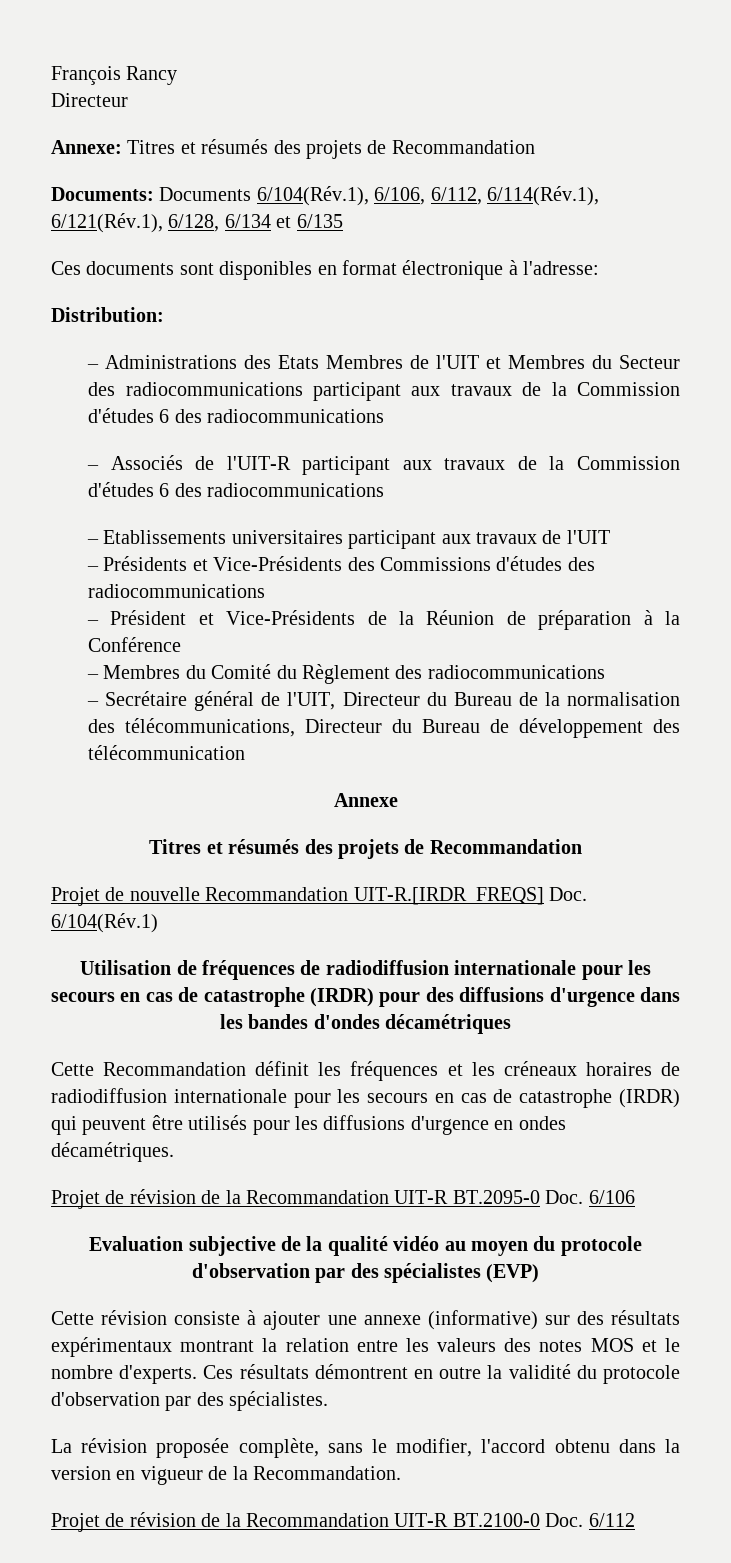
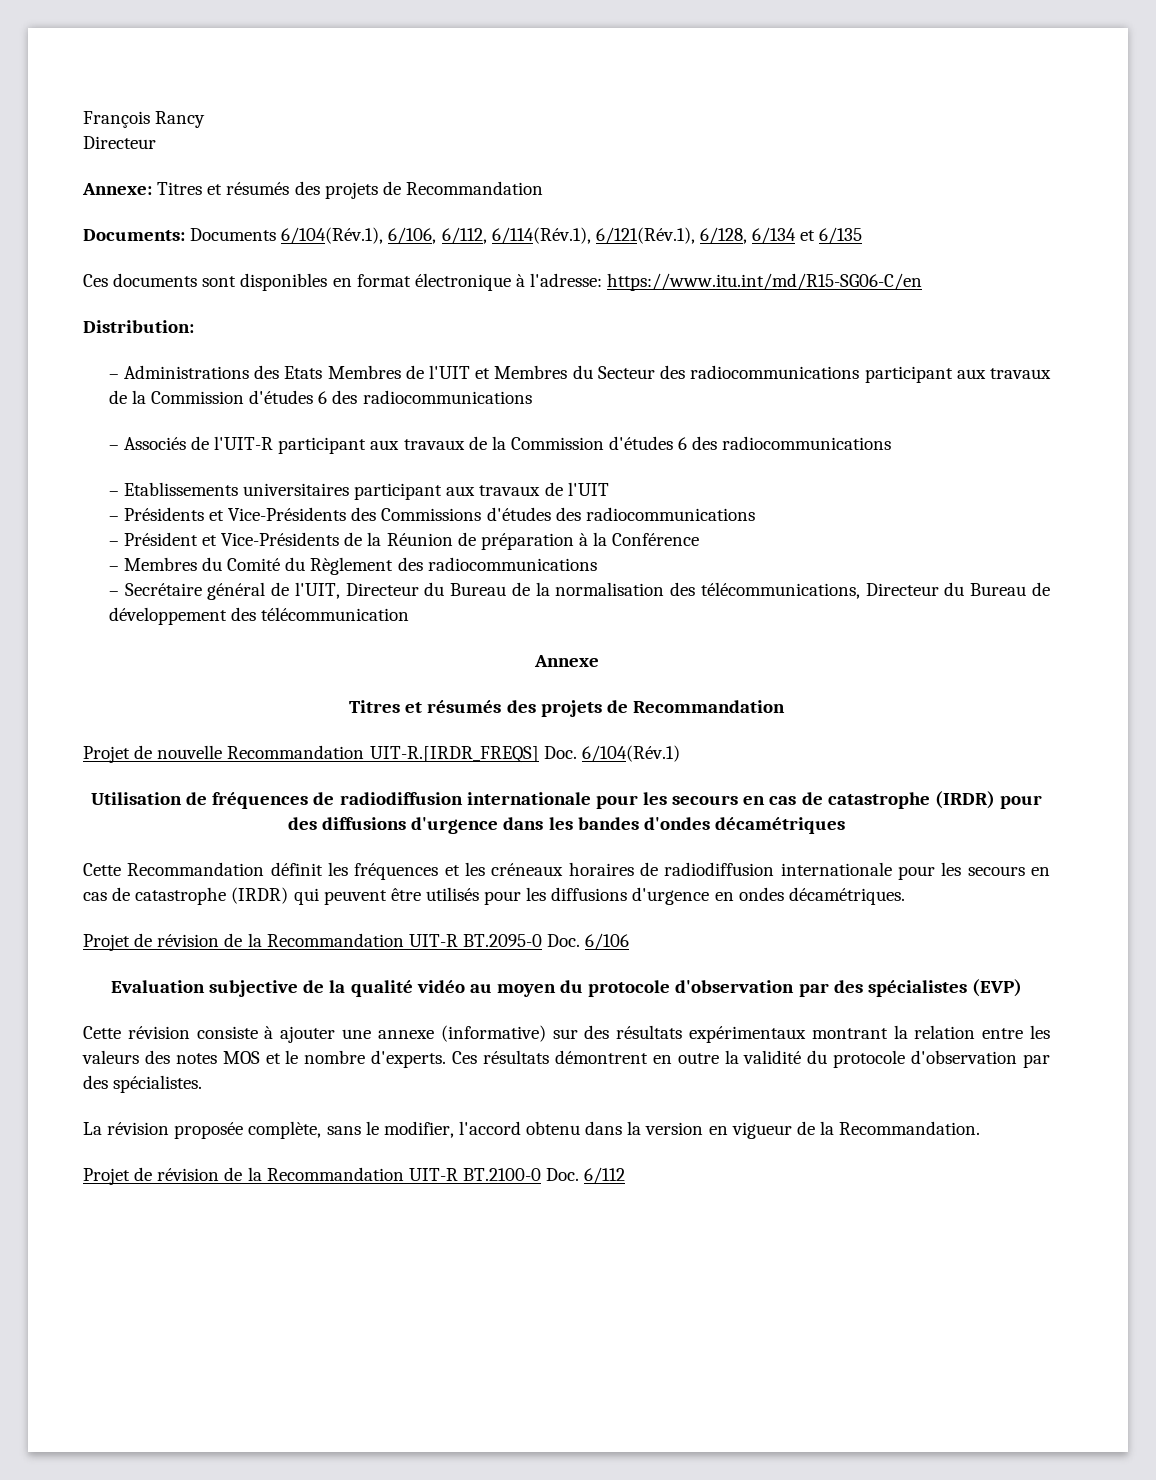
- Ces documents sont disponibles en format électronique à l'adresse:
+ Ces documents sont disponibles en format électronique à l'adresse: https://www.itu.int/md/R15-SG06-C/en

